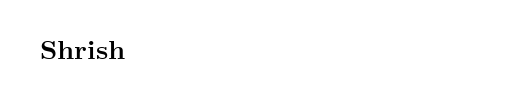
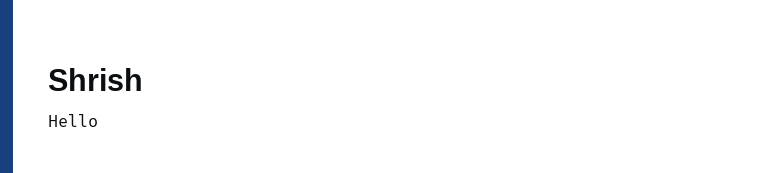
+ Hello

